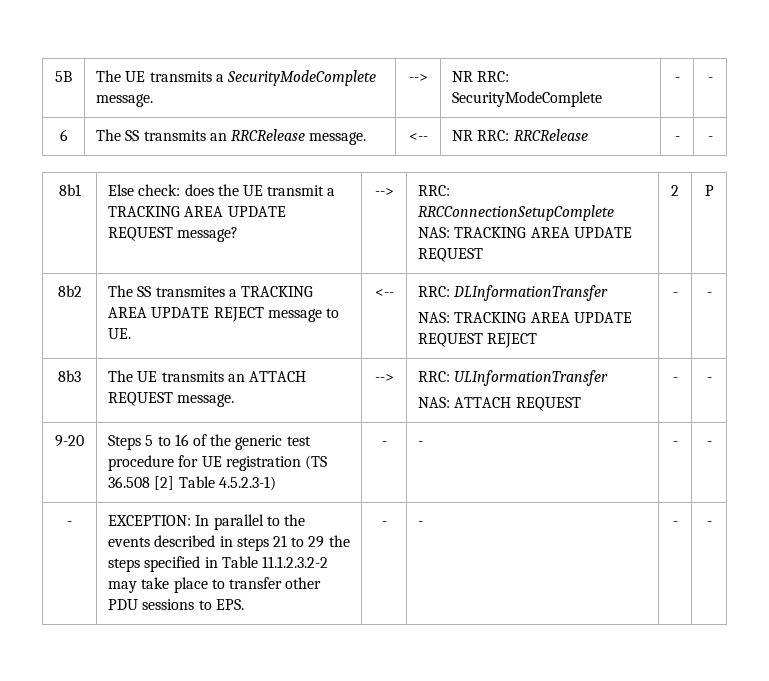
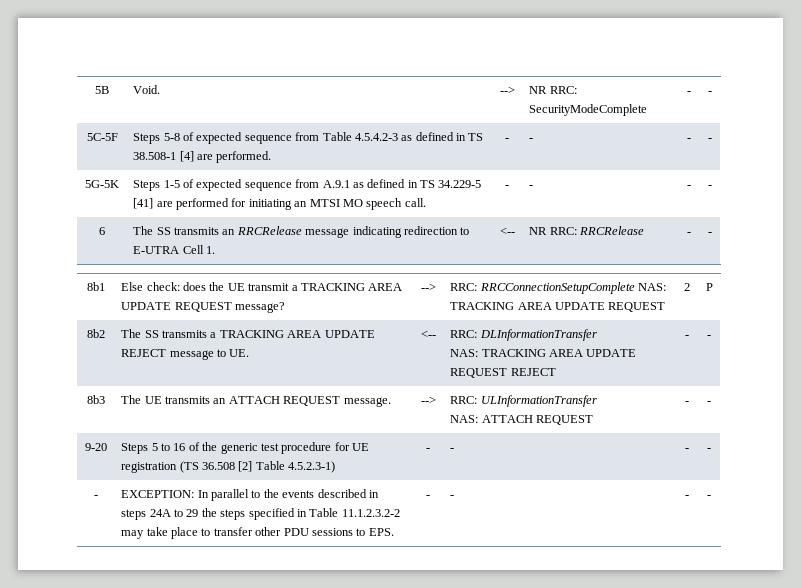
- 5B | The UE transmits a SecurityModeComplete message. | --> | NR RRC: SecurityModeComplete | - | -
+ 5B | Void. | --> | NR RRC: SecurityModeComplete | - | -
+ 5C-5F | Steps 5-8 of expected sequence from Table 4.5.4.2-3 as defined in TS 38.508-1 [4] are performed. | - | - | - | -
+ 5G-5K | Steps 1-5 of expected sequence from A.9.1 as defined in TS 34.229-5 [41] are performed for initiating an MTSI MO speech call. | - | - | - | -
- 6 | The SS transmits an RRCRelease message. | <-- | NR RRC: RRCRelease | - | -
+ 6 | The SS transmits an RRCRelease message indicating redirection to E-UTRA Cell 1. | <-- | NR RRC: RRCRelease | - | -
- 8b2 | The SS transmites a TRACKING AREA UPDATE REJECT message to UE. | <-- | RRC: DLInformationTransfer
+ 8b2 | The SS transmits a TRACKING AREA UPDATE REJECT message to UE. | <-- | RRC: DLInformationTransfer
- - | EXCEPTION: In parallel to the events described in steps 21 to 29 the steps specified in Table 11.1.2.3.2-2 may take place to transfer other PDU sessions to EPS. | - | - | - | -
+ - | EXCEPTION: In parallel to the events described in steps 24A to 29 the steps specified in Table 11.1.2.3.2-2 may take place to transfer other PDU sessions to EPS. | - | - | - | -

